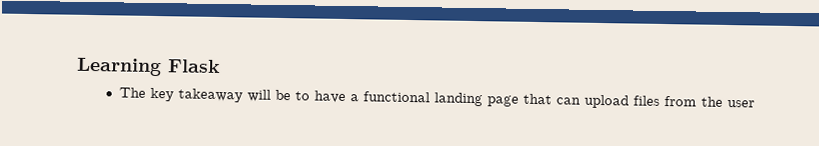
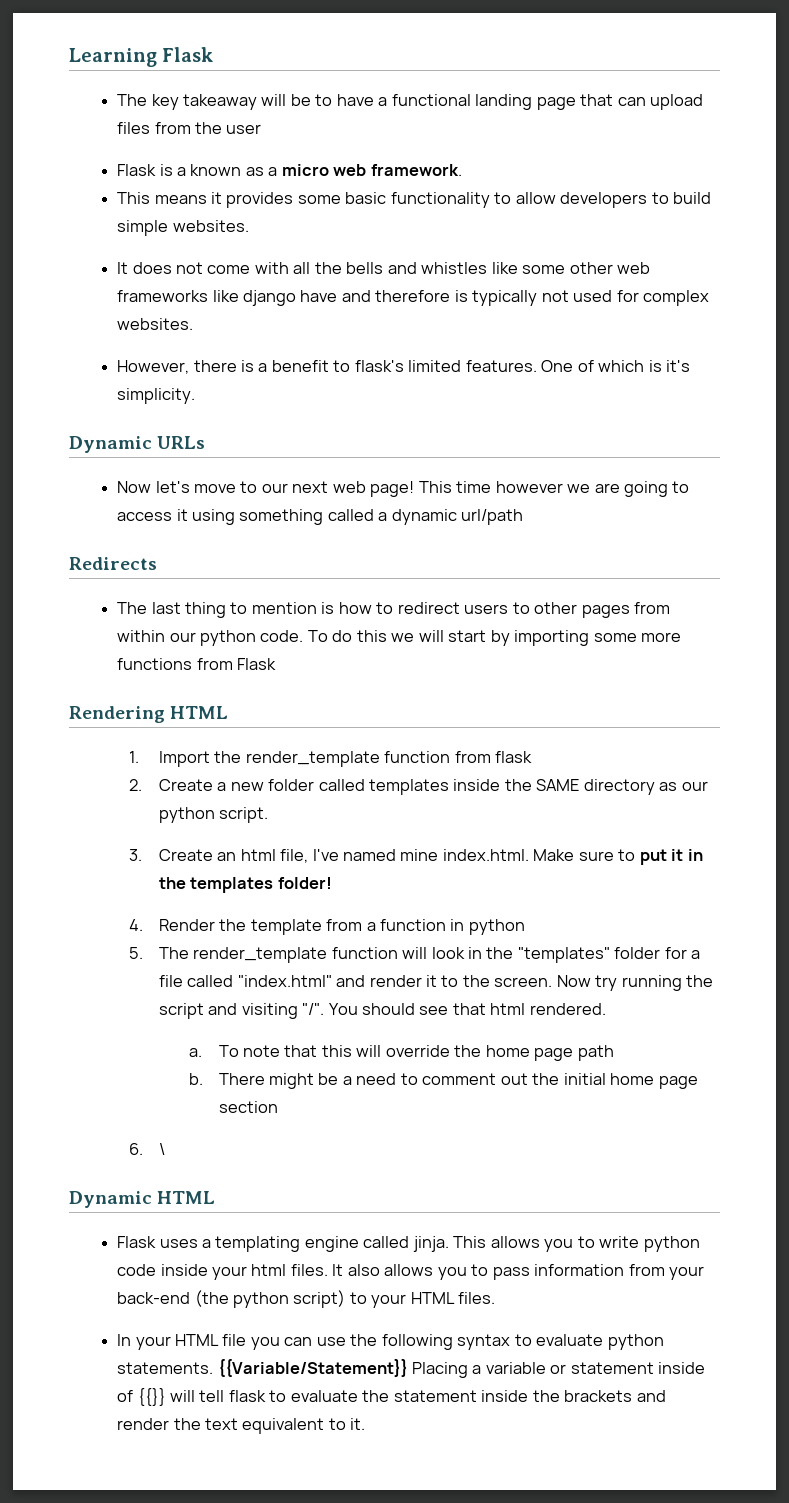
+ Flask is a known as a micro web framework.
+ This means it provides some basic functionality to allow developers to build simple websites.
+ It does not come with all the bells and whistles like some other web frameworks like django have and therefore is typically not used for complex websites.
+ However, there is a benefit to flask's limited features. One of which is it's simplicity.
+ Dynamic URLs
+ Now let's move to our next web page! This time however we are going to access it using something called a dynamic url/path
+ Redirects
+ The last thing to mention is how to redirect users to other pages from within our python code. To do this we will start by importing some more functions from Flask
+ Rendering HTML
+ 1. Import the render_template function from flask
+ 2. Create a new folder called templates inside the SAME directory as our python script.
+ 3. Create an html file, I've named mine index.html. Make sure to put it in the templates folder!
+ 4. Render the template from a function in python
+ 5. The render_template function will look in the "templates" folder for a file called "index.html" and render it to the screen. Now try running the script and visiting "/". You should see that html rendered.
+ a. To note that this will override the home page path
+ b. There might be a need to comment out the initial home page section
+ 6. \
+ Dynamic HTML
+ Flask uses a templating engine called jinja. This allows you to write python code inside your html files. It also allows you to pass information from your back-end (the python script) to your HTML files.
+ In your HTML file you can use the following syntax to evaluate python statements. {{Variable/Statement}} Placing a variable or statement inside of {{}} will tell flask to evaluate the statement inside the brackets and render the text equivalent to it.

